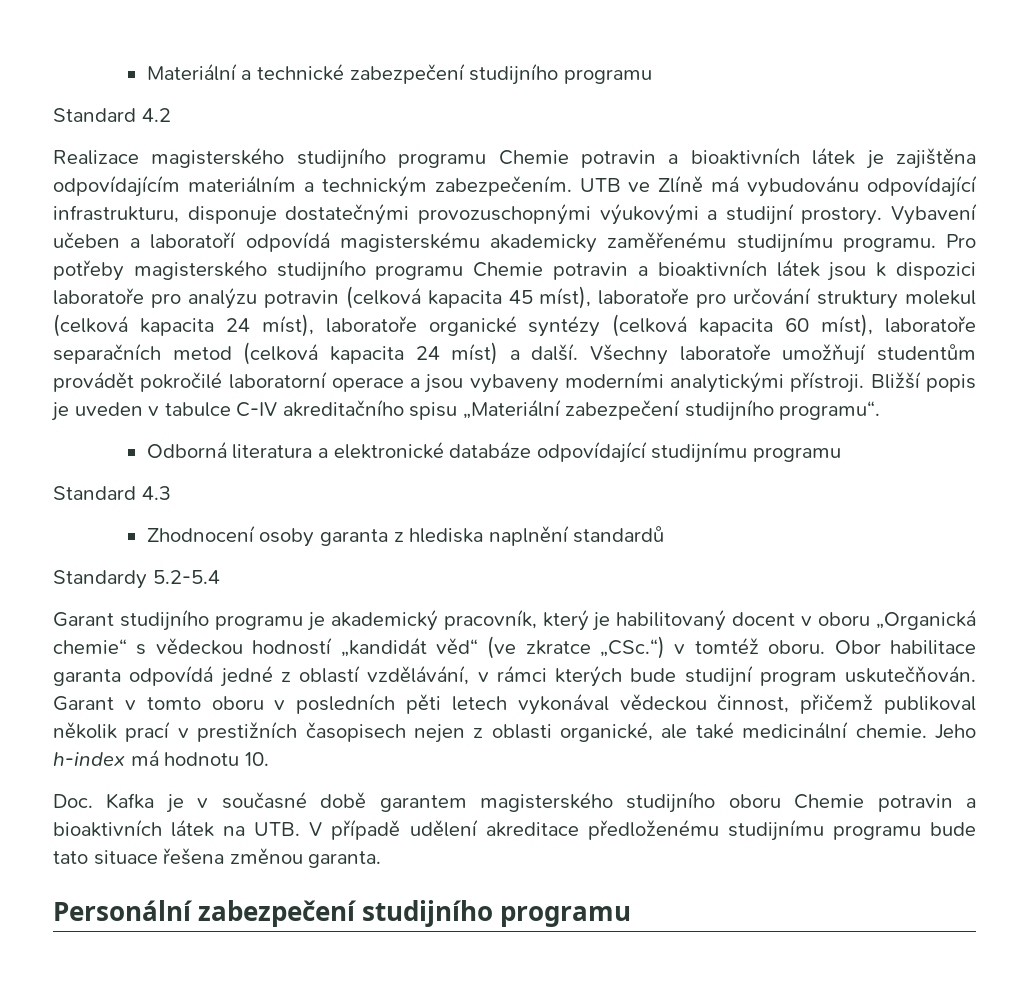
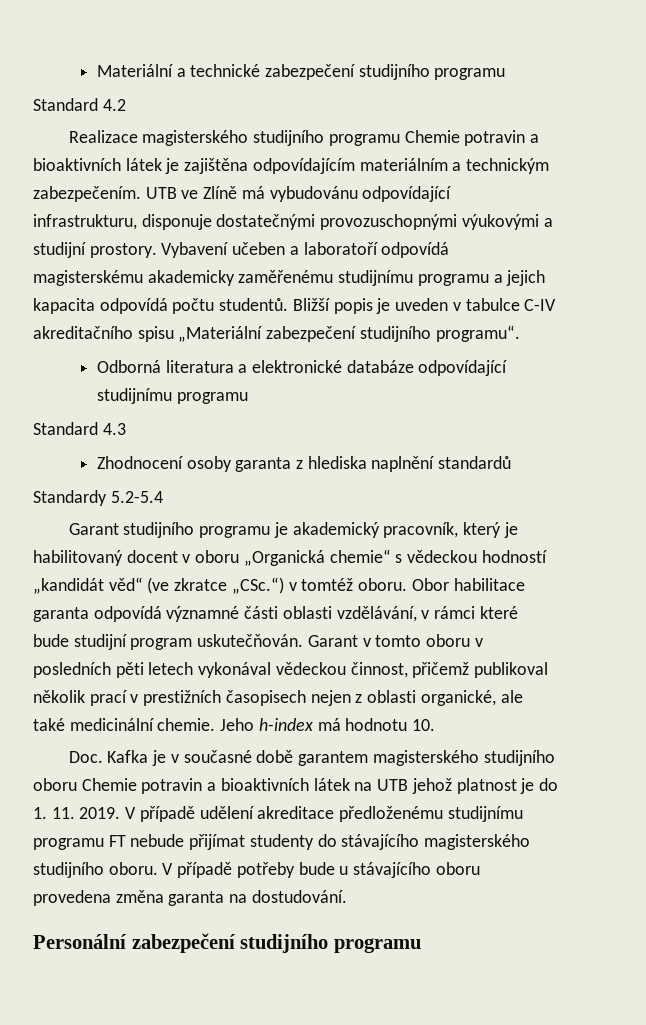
- Vybavení učeben a laboratoří odpovídá magisterskému akademicky zaměřenému studijnímu programu. Pro potřeby magisterského studijního programu Chemie potravin a bioaktivních látek jsou k dispozici laboratoře pro analýzu potravin (celková kapacita 45 míst), laboratoře pro určování struktury molekul (celková kapacita 24 míst), laboratoře organické syntézy (celková kapacita 60 míst), laboratoře separačních metod (celková kapacita 24 míst) a další. Všechny laboratoře umožňují studentům provádět pokročilé laboratorní operace a jsou vybaveny moderními analytickými přístroji.
+ Vybavení učeben a laboratoří odpovídá magisterskému akademicky zaměřenému studijnímu programu a jejich kapacita odpovídá počtu studentů.
- Obor habilitace garanta odpovídá jedné z oblastí vzdělávání, v rámci kterých bude studijní program uskutečňován.
+ Obor habilitace garanta odpovídá významné části oblasti vzdělávání, v rámci které bude studijní program uskutečňován.
- Doc. Kafka je v současné době garantem magisterského studijního oboru Chemie potravin a bioaktivních látek na UTB. V případě udělení akreditace předloženému studijnímu programu bude tato situace řešena změnou garanta.
+ Doc. Kafka je v současné době garantem magisterského studijního oboru Chemie potravin a bioaktivních látek na UTB jehož platnost je do 1. 11. 2019. V případě udělení akreditace předloženému studijnímu programu FT nebude přijímat studenty do stávajícího magisterského studijního oboru. V případě potřeby bude u stávajícího oboru provedena změna garanta na dostudování.

